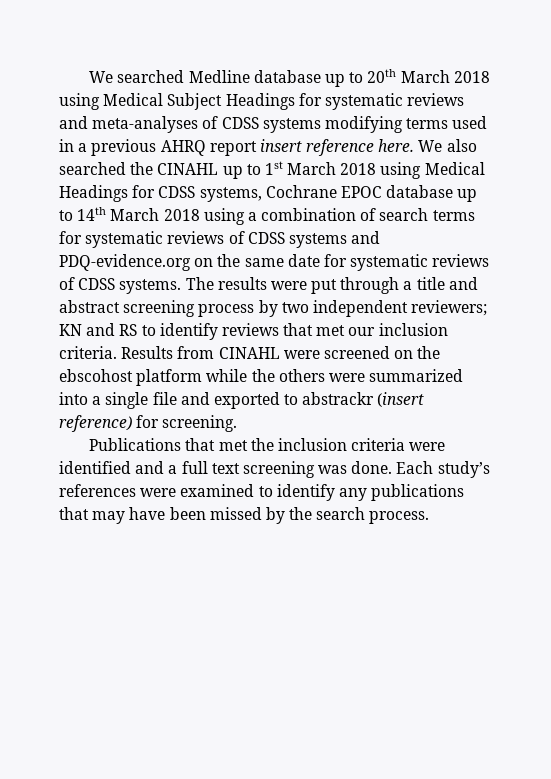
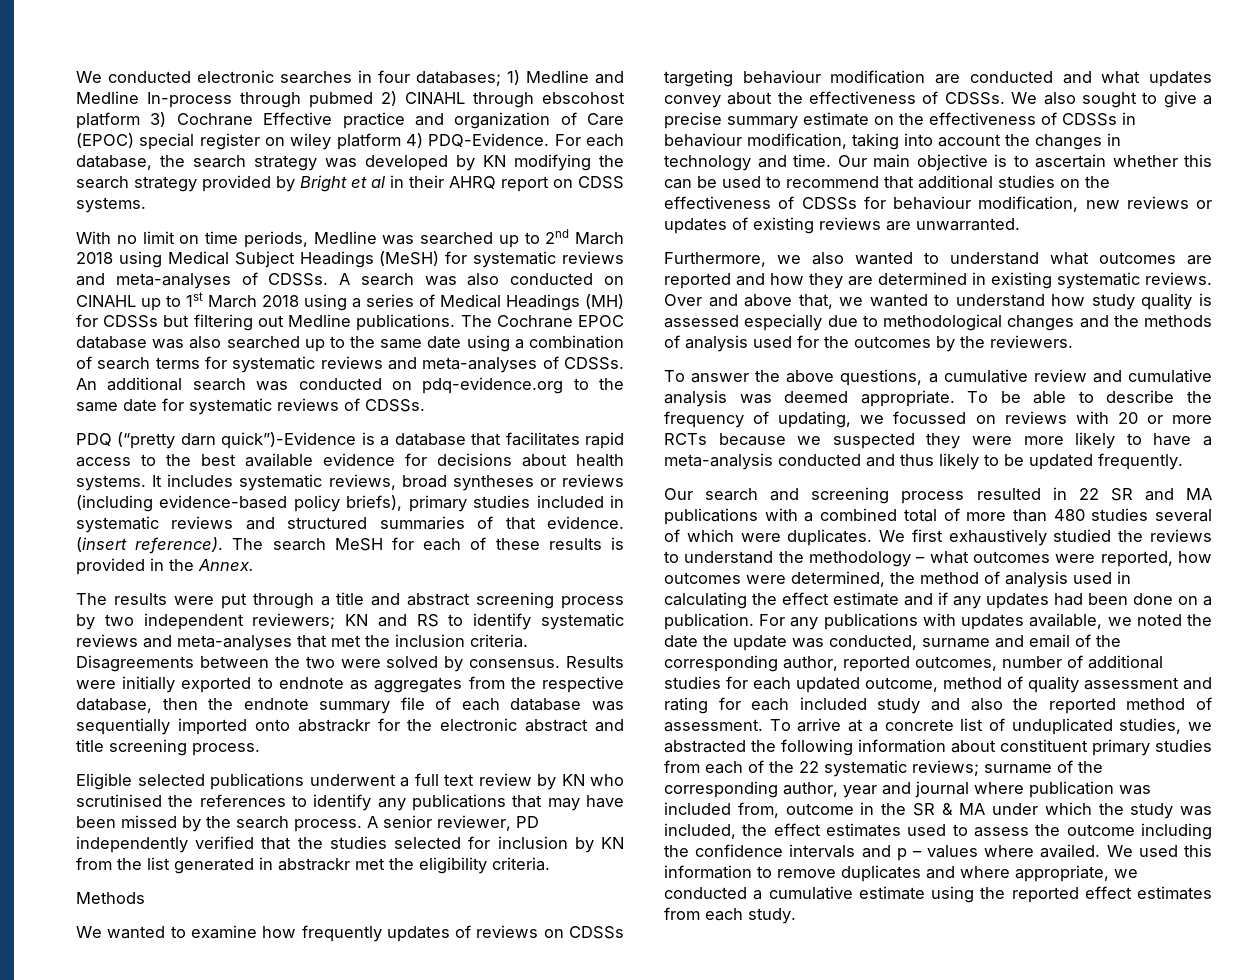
- We searched Medline database up to 20th March 2018 using Medical Subject Headings for systematic reviews and meta-analyses of CDSS systems modifying terms used in a previous AHRQ report insert reference here. We also searched the CINAHL up to 1st March 2018 using Medical Headings for CDSS systems, Cochrane EPOC database up to 14th March 2018 using a combination of search terms for systematic reviews of CDSS systems and PDQ-evidence.org on the same date for systematic reviews of CDSS systems. The results were put through a title and abstract screening process by two independent reviewers;
+ We conducted electronic searches in four databases; 1) Medline and Medline In-process through pubmed 2) CINAHL through ebscohost platform 3) Cochrane Effective practice and organization of Care (EPOC) special register on wiley platform 4) PDQ-Evidence. For each database, the search strategy was developed by KN modifying the search strategy provided by Bright et al in their AHRQ report on CDSS systems.
+ With no limit on time periods, Medline was searched up to 2nd March 2018 using Medical Subject Headings (MeSH) for systematic reviews and meta-analyses of CDSSs. A search was also conducted on CINAHL up to 1st March 2018 using a series of Medical Headings (MH) for CDSSs but filtering out Medline publications. The Cochrane EPOC database was also searched up to the same date using a combination of search terms for systematic reviews and meta-analyses of CDSSs. An additional search was conducted on pdq-evidence.org to the same date for systematic reviews of CDSSs.
+ PDQ (“pretty darn quick”)-Evidence is a database that facilitates rapid access to the best available evidence for decisions about health systems. It includes systematic reviews, broad syntheses or reviews (including evidence-based policy briefs), primary studies included in systematic reviews and structured summaries of that evidence. (insert reference). The search MeSH for each of these results is provided in the Annex.
+ The results were put through a title and abstract screening process by two independent reviewers;
- KN and RS to identify reviews that met our inclusion criteria. Results from CINAHL were screened on the ebscohost platform while the others were summarized into a single file and exported to abstrackr (insert reference) for screening.
- Publications that met the inclusion criteria were identified and a full text screening was done. Each study’s references were examined to identify any publications that may have been missed by the search process.
+ KN and RS to identify systematic reviews and meta-analyses that met the inclusion criteria. Disagreements between the two were solved by consensus. Results were initially exported to endnote as aggregates from the respective database, then the endnote summary file of each database was sequentially imported onto abstrackr for the electronic abstract and title screening process.
+ Eligible selected publications underwent a full text review by KN who scrutinised the references to identify any publications that may have been missed by the search process.
+ A senior reviewer, PD independently verified that the studies selected for inclusion by KN from the list generated in abstrackr met the eligibility criteria.
+ Methods
+ We wanted to examine how frequently updates of reviews on CDSSs targeting behaviour modification are conducted and what updates convey about the effectiveness of CDSSs. We also sought to give a precise summary estimate on the effectiveness of CDSSs in behaviour modification, taking into account the changes in technology and time. Our main objective is to ascertain whether this can be used to recommend that additional studies on the effectiveness of CDSSs for behaviour modification, new reviews or updates of existing reviews are unwarranted.
+ Furthermore, we also wanted to understand what outcomes are reported and how they are determined in existing systematic reviews. Over and above that, we wanted to understand how study quality is assessed especially due to methodological changes and the methods of analysis used for the outcomes by the reviewers.
+ To answer the above questions, a cumulative review and cumulative analysis was deemed appropriate. To be able to describe the frequency of updating, we focussed on reviews with 20 or more RCTs because we suspected they were more likely to have a meta-analysis conducted and thus likely to be updated frequently.
+ Our search and screening process resulted in 22 SR and MA publications with a combined total of more than 480 studies several of which were duplicates. We first exhaustively studied the reviews to understand the methodology – what outcomes were reported, how outcomes were determined, the method of analysis used in calculating the effect estimate and if any updates had been done on a publication. For any publications with updates available, we noted the date the update was conducted, surname and email of the corresponding author, reported outcomes, number of additional studies for each updated outcome, method of quality assessment and rating for each included study and also the reported method of assessment. To arrive at a concrete list of unduplicated studies, we abstracted the following information about constituent primary studies from each of the 22 systematic reviews; surname of the corresponding author, year and journal where publication was included from, outcome in the SR & MA under which the study was included, the effect estimates used to assess the outcome including the confidence intervals and p – values where availed. We used this information to remove duplicates and where appropriate, we conducted a cumulative estimate using the reported effect estimates from each study.

